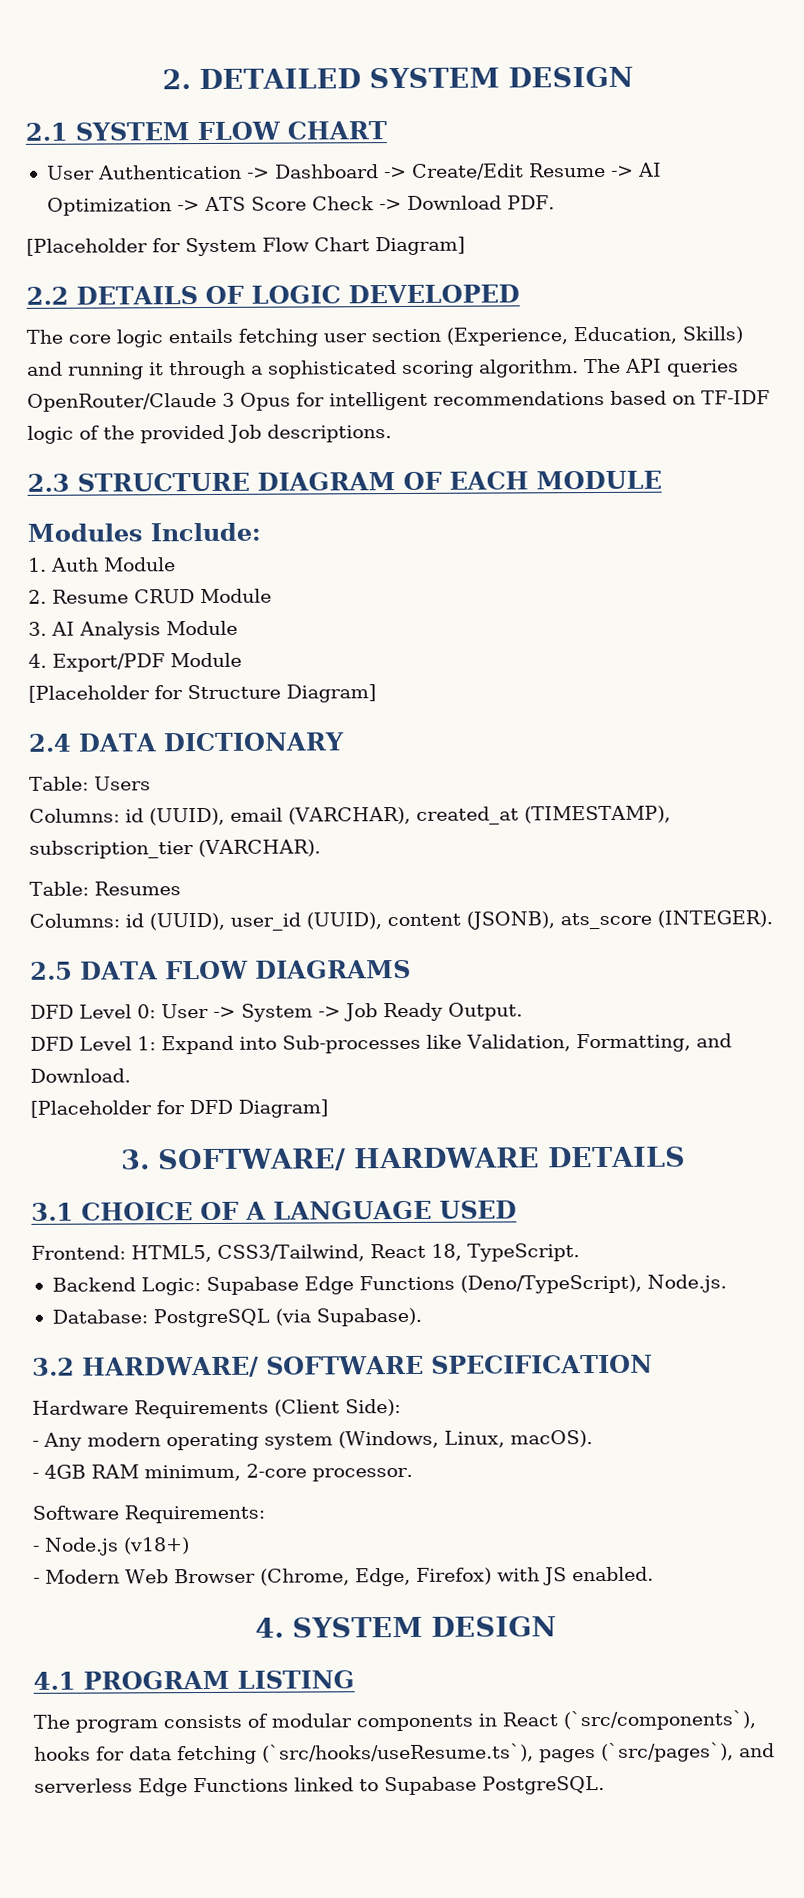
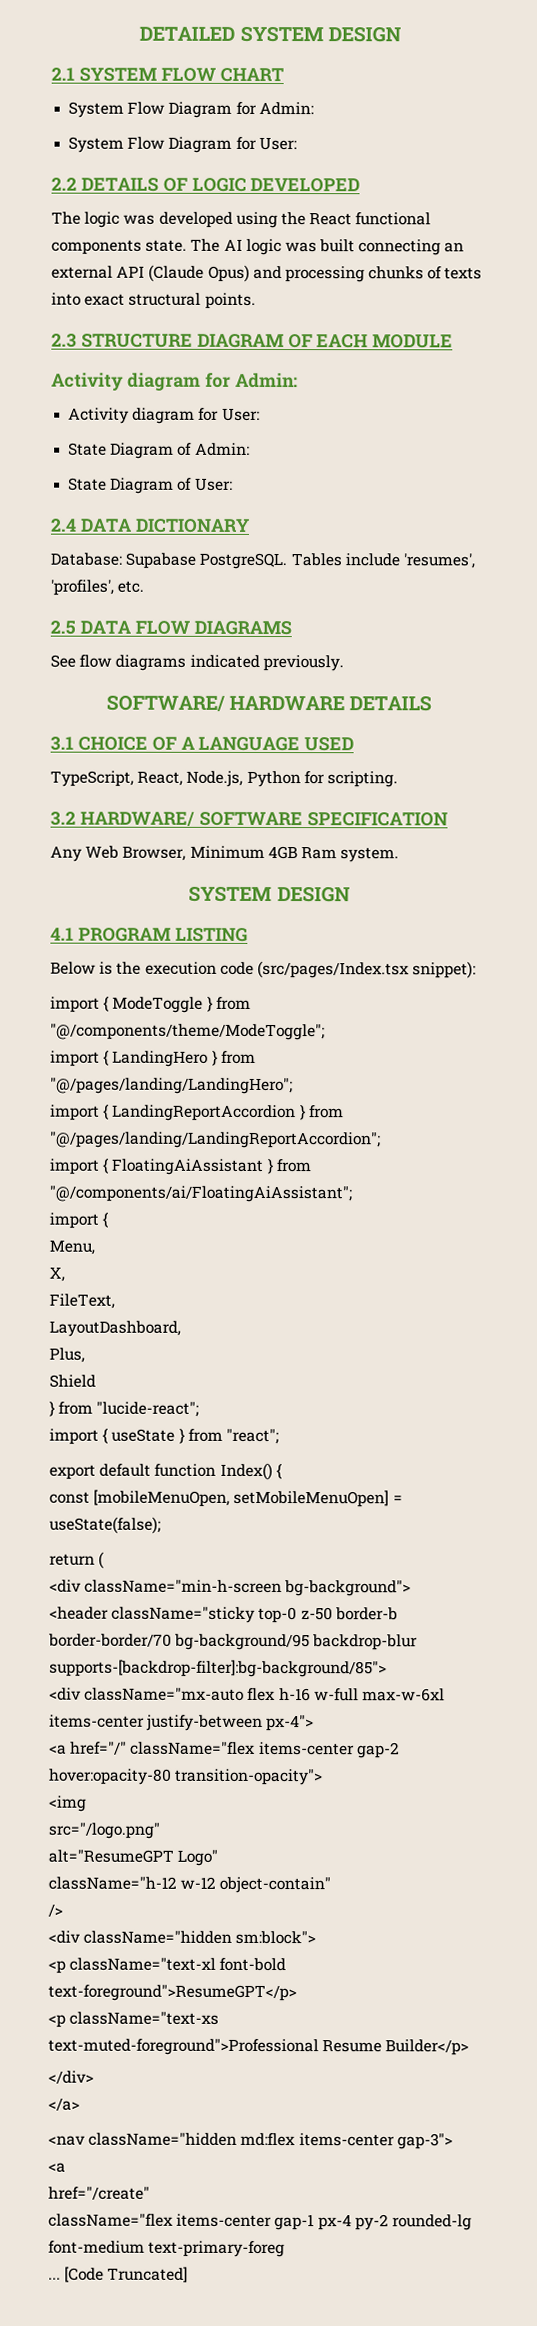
- 2. DETAILED SYSTEM DESIGN
+ DETAILED SYSTEM DESIGN
- User Authentication -> Dashboard -> Create/Edit Resume -> AI Optimization -> ATS Score Check -> Download PDF.
- [Placeholder for System Flow Chart Diagram]
+ System Flow Diagram for Admin:
+ System Flow Diagram for User:
- The core logic entails fetching user section (Experience, Education, Skills) and running it through a sophisticated scoring algorithm. The API queries OpenRouter/Claude 3 Opus for intelligent recommendations based on TF-IDF logic of the provided Job descriptions.
+ The logic was developed using the React functional components state. The AI logic was built connecting an external API (Claude Opus) and processing chunks of texts into exact structural points.
- Modules Include:
- 1. Auth Module
- 2. Resume CRUD Module
- 3. AI Analysis Module
- 4. Export/PDF Module
- [Placeholder for Structure Diagram]
+ Activity diagram for Admin:
+ Activity diagram for User:
+ State Diagram of Admin:
+ State Diagram of User:
  2.4 DATA DICTIONARY
- Table: Users
- Columns: id (UUID), email (VARCHAR), created_at (TIMESTAMP), subscription_tier (VARCHAR).
- Table: Resumes
- Columns: id (UUID), user_id (UUID), content (JSONB), ats_score (INTEGER).
+ Database: Supabase PostgreSQL. Tables include 'resumes', 'profiles', etc.
  2.5 DATA FLOW DIAGRAMS
- DFD Level 0: User -> System -> Job Ready Output.
- DFD Level 1: Expand into Sub-processes like Validation, Formatting, and Download.
- [Placeholder for DFD Diagram]
- 3. SOFTWARE/ HARDWARE DETAILS
+ See flow diagrams indicated previously.
+ SOFTWARE/ HARDWARE DETAILS
- Frontend: HTML5, CSS3/Tailwind, React 18, TypeScript.
- Backend Logic: Supabase Edge Functions (Deno/TypeScript), Node.js.
- Database: PostgreSQL (via Supabase).
+ TypeScript, React, Node.js, Python for scripting.
  3.2 HARDWARE/ SOFTWARE SPECIFICATION
- Hardware Requirements (Client Side):
- - Any modern operating system (Windows, Linux, macOS).
- - 4GB RAM minimum, 2-core processor.
- Software Requirements:
- - Node.js (v18+)
- - Modern Web Browser (Chrome, Edge, Firefox) with JS enabled.
- 4. SYSTEM DESIGN
+ Any Web Browser, Minimum 4GB Ram system.
+ SYSTEM DESIGN
- The program consists of modular components in React (`src/components`), hooks for data fetching (`src/hooks/useResume.ts`), pages (`src/pages`), and serverless Edge Functions linked to Supabase PostgreSQL.
+ Below is the execution code (src/pages/Index.tsx snippet):
+ import { ModeToggle } from "@/components/theme/ModeToggle";
+ import { LandingHero } from "@/pages/landing/LandingHero";
+ import { LandingReportAccordion } from "@/pages/landing/LandingReportAccordion";
+ import { FloatingAiAssistant } from "@/components/ai/FloatingAiAssistant";
+ import {
+ Menu,
+ X,
+ FileText,
+ LayoutDashboard,
+ Plus,
+ Shield
+ } from "lucide-react";
+ import { useState } from "react";
+ export default function Index() {
+ const [mobileMenuOpen, setMobileMenuOpen] = useState(false);
+ return (
+ <div className="min-h-screen bg-background">
+ <header className="sticky top-0 z-50 border-b border-border/70 bg-background/95 backdrop-blur supports-[backdrop-filter]:bg-background/85">
+ <div className="mx-auto flex h-16 w-full max-w-6xl items-center justify-between px-4">
+ <a href="/" className="flex items-center gap-2 hover:opacity-80 transition-opacity">
+ <img
+ src="/logo.png"
+ alt="ResumeGPT Logo"
+ className="h-12 w-12 object-contain"
+ />
+ <div className="hidden sm:block">
+ <p className="text-xl font-bold text-foreground">ResumeGPT</p>
+ <p className="text-xs text-muted-foreground">Professional Resume Builder</p>
+ </div>
+ </a>
+ <nav className="hidden md:flex items-center gap-3">
+ <a
+ href="/create"
+ className="flex items-center gap-1 px-4 py-2 rounded-lg font-medium text-primary-foreg
+ ... [Code Truncated]

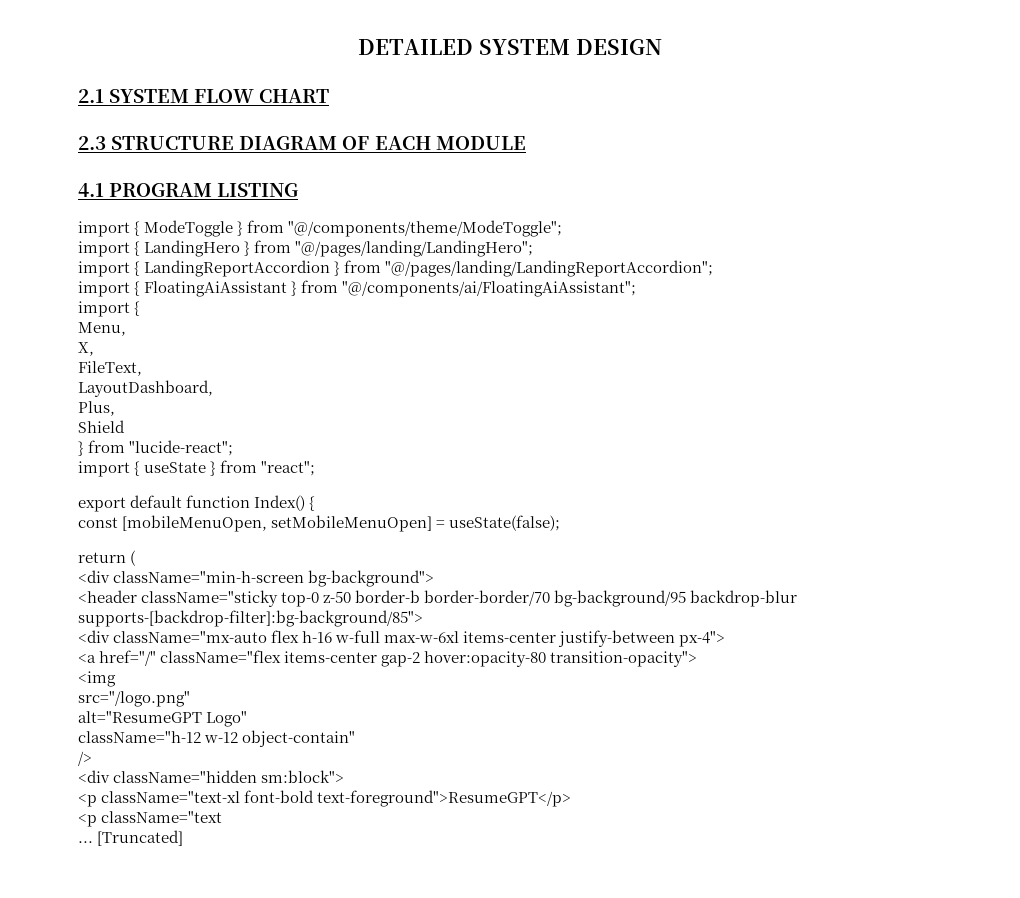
- System Flow Diagram for Admin:
- System Flow Diagram for User:
- 2.2 DETAILS OF LOGIC DEVELOPED
- The logic was developed using the React functional components state. The AI logic was built connecting an external API (Claude Opus) and processing chunks of texts into exact structural points.
- Activity diagram for Admin:
- Activity diagram for User:
- State Diagram of Admin:
- State Diagram of User:
- 2.4 DATA DICTIONARY
- Database: Supabase PostgreSQL. Tables include 'resumes', 'profiles', etc.
- 2.5 DATA FLOW DIAGRAMS
- See flow diagrams indicated previously.
- SOFTWARE/ HARDWARE DETAILS
- 3.1 CHOICE OF A LANGUAGE USED
- TypeScript, React, Node.js, Python for scripting.
- 3.2 HARDWARE/ SOFTWARE SPECIFICATION
- Any Web Browser, Minimum 4GB Ram system.
- SYSTEM DESIGN
  4.1 PROGRAM LISTING
- Below is the execution code (src/pages/Index.tsx snippet):
- <p className="text-xs text-muted-foreground">Professional Resume Builder</p>
- </div>
- </a>
- <nav className="hidden md:flex items-center gap-3">
- <a
- href="/create"
- className="flex items-center gap-1 px-4 py-2 rounded-lg font-medium text-primary-foreg
+ <p className="text
- [Code Truncated]
+ [Truncated]

